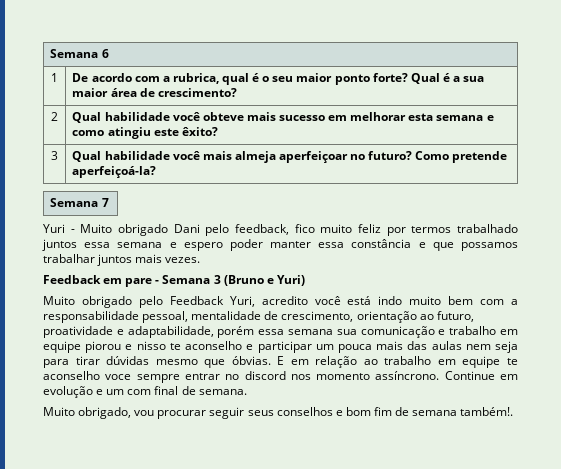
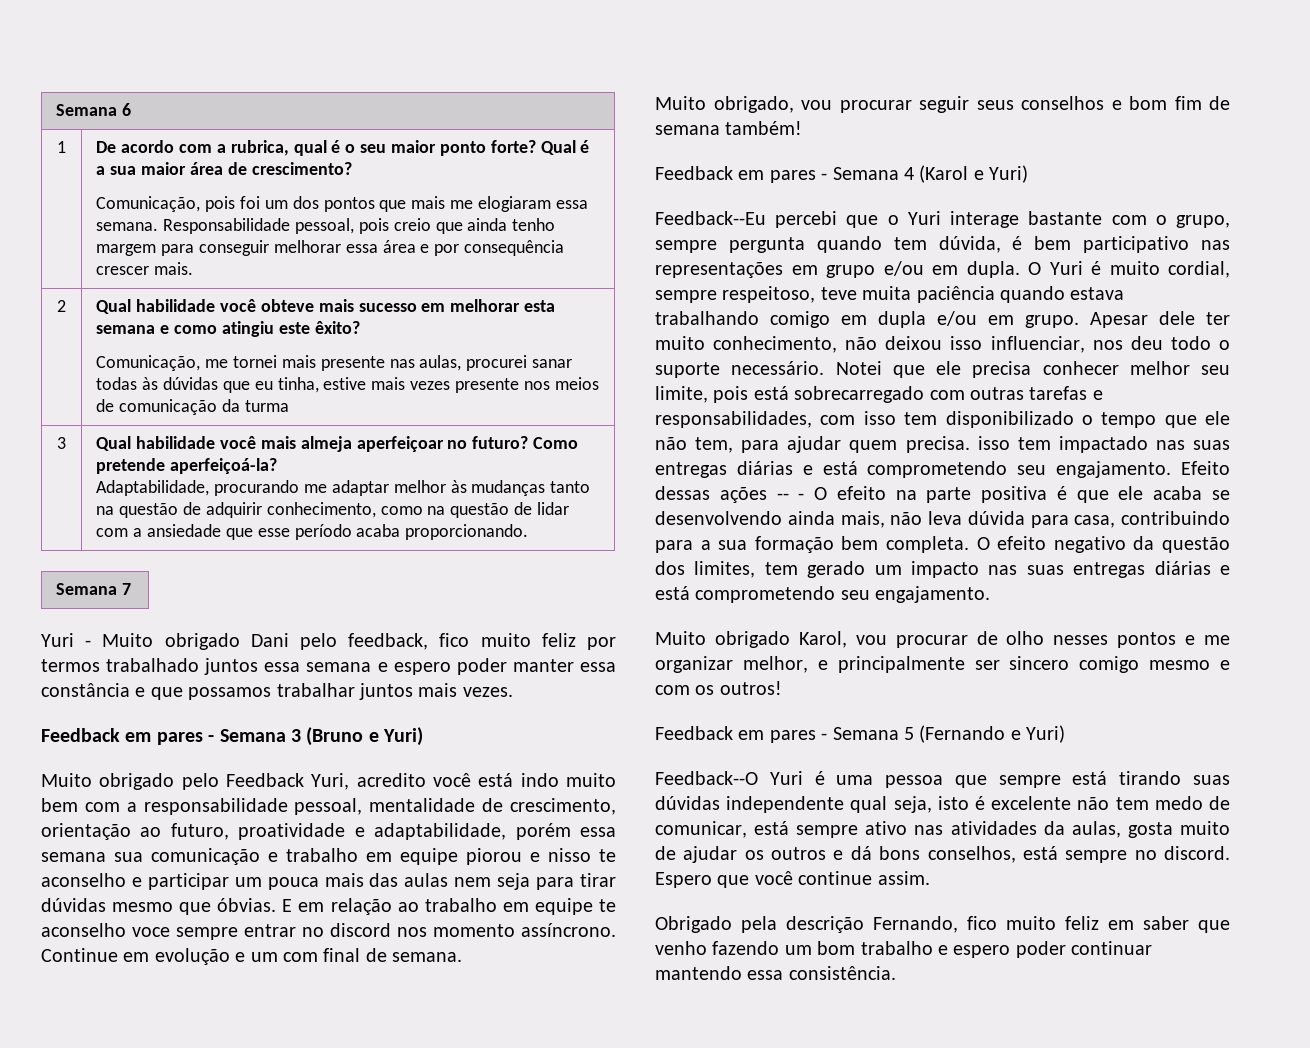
+ Comunicação, pois foi um dos pontos que mais me elogiaram essa semana. Responsabilidade pessoal, pois creio que ainda tenho margem para conseguir melhorar essa área e por consequência crescer mais.
+ Comunicação, me tornei mais presente nas aulas, procurei sanar todas às dúvidas que eu tinha, estive mais vezes presente nos meios de comunicação da turma
  3 | Qual habilidade você mais almeja aperfeiçoar no futuro? Como pretende aperfeiçoá-la?
+ Adaptabilidade, procurando me adaptar melhor às mudanças tanto na questão de adquirir conhecimento, como na questão de lidar com a ansiedade que esse período acaba proporcionando.
- Feedback em pare - Semana 3 (Bruno e Yuri)
+ Feedback em pares - Semana 3 (Bruno e Yuri)
- Muito obrigado, vou procurar seguir seus conselhos e bom fim de semana também!.
+ Muito obrigado, vou procurar seguir seus conselhos e bom fim de semana também!
+ Feedback em pares - Semana 4 (Karol e Yuri)
+ Feedback--Eu percebi que o Yuri interage bastante com o grupo, sempre pergunta quando tem dúvida, é bem participativo nas representações em grupo e/ou em dupla. O Yuri é muito cordial, sempre respeitoso, teve muita paciência quando estava trabalhando comigo em dupla e/ou em grupo. Apesar dele ter muito conhecimento, não deixou isso influenciar, nos deu todo o suporte necessário. Notei que ele precisa conhecer melhor seu limite, pois está sobrecarregado com outras tarefas e responsabilidades, com isso tem disponibilizado o tempo que ele não tem, para ajudar quem precisa. isso tem impactado nas suas entregas diárias e está comprometendo seu engajamento. Efeito dessas ações -- - O efeito na parte positiva é que ele acaba se desenvolvendo ainda mais, não leva dúvida para casa, contribuindo para a sua formação bem completa. O efeito negativo da questão dos limites, tem gerado um impacto nas suas entregas diárias e está comprometendo seu engajamento.
+ Muito obrigado Karol, vou procurar de olho nesses pontos e me organizar melhor, e principalmente ser sincero comigo mesmo e com os outros!
+ Feedback em pares - Semana 5 (Fernando e Yuri)
+ Feedback--O Yuri é uma pessoa que sempre está tirando suas dúvidas independente qual seja, isto é excelente não tem medo de comunicar, está sempre ativo nas atividades da aulas, gosta muito de ajudar os outros e dá bons conselhos, está sempre no discord. Espero que você continue assim.
+ Obrigado pela descrição Fernando, fico muito feliz em saber que venho fazendo um bom trabalho e espero poder continuar mantendo essa consistência.

